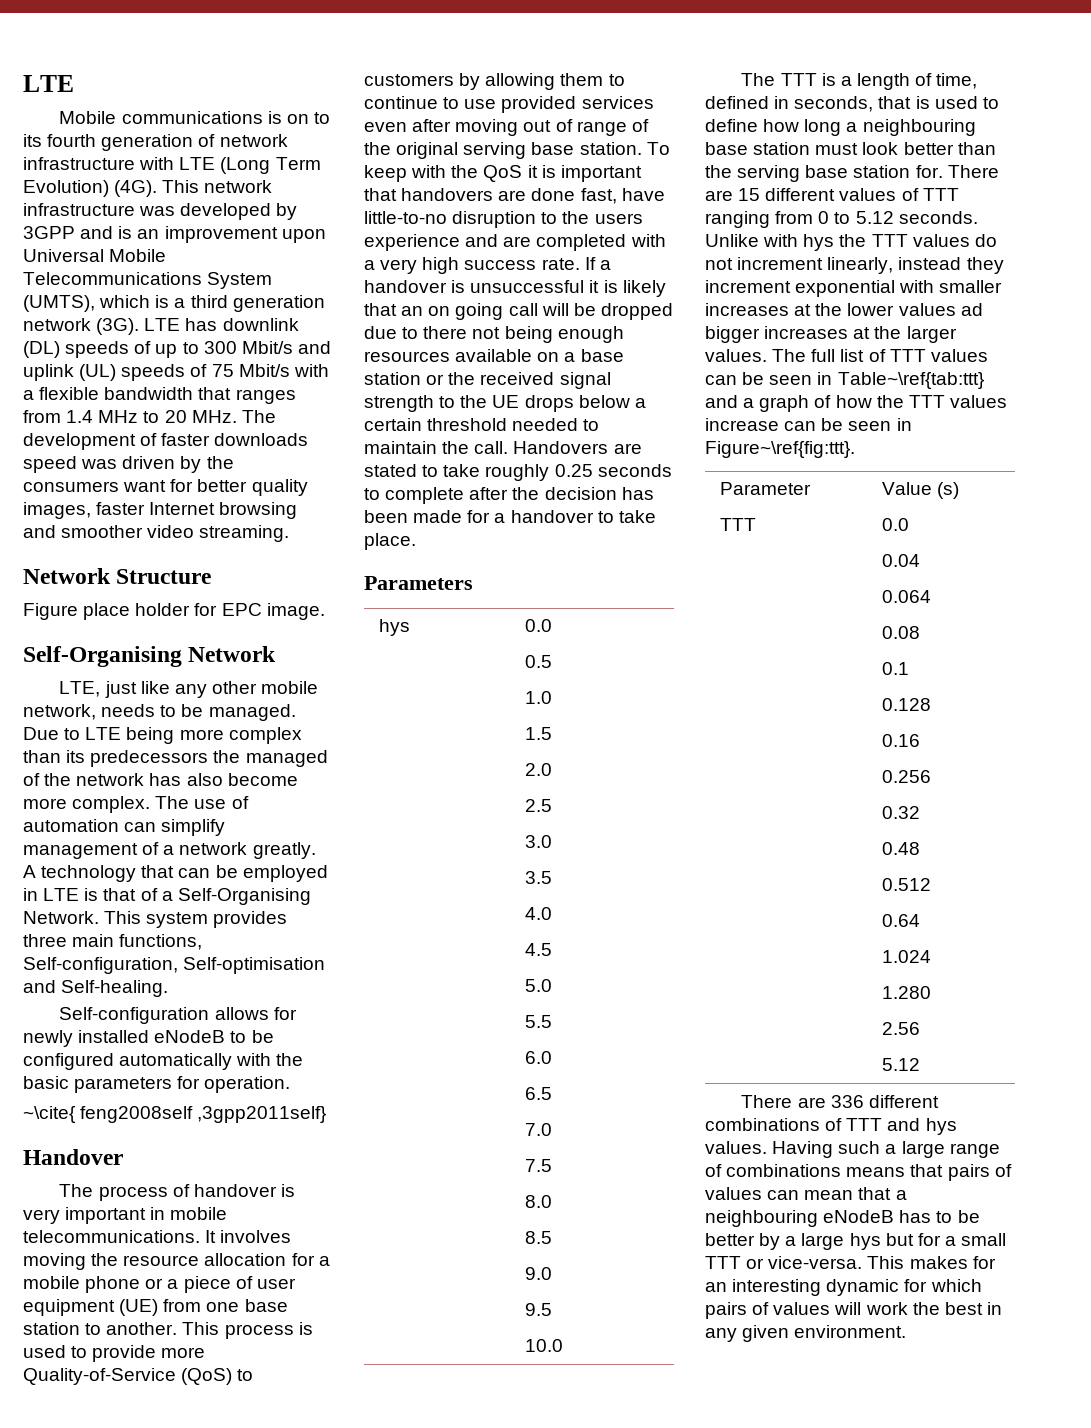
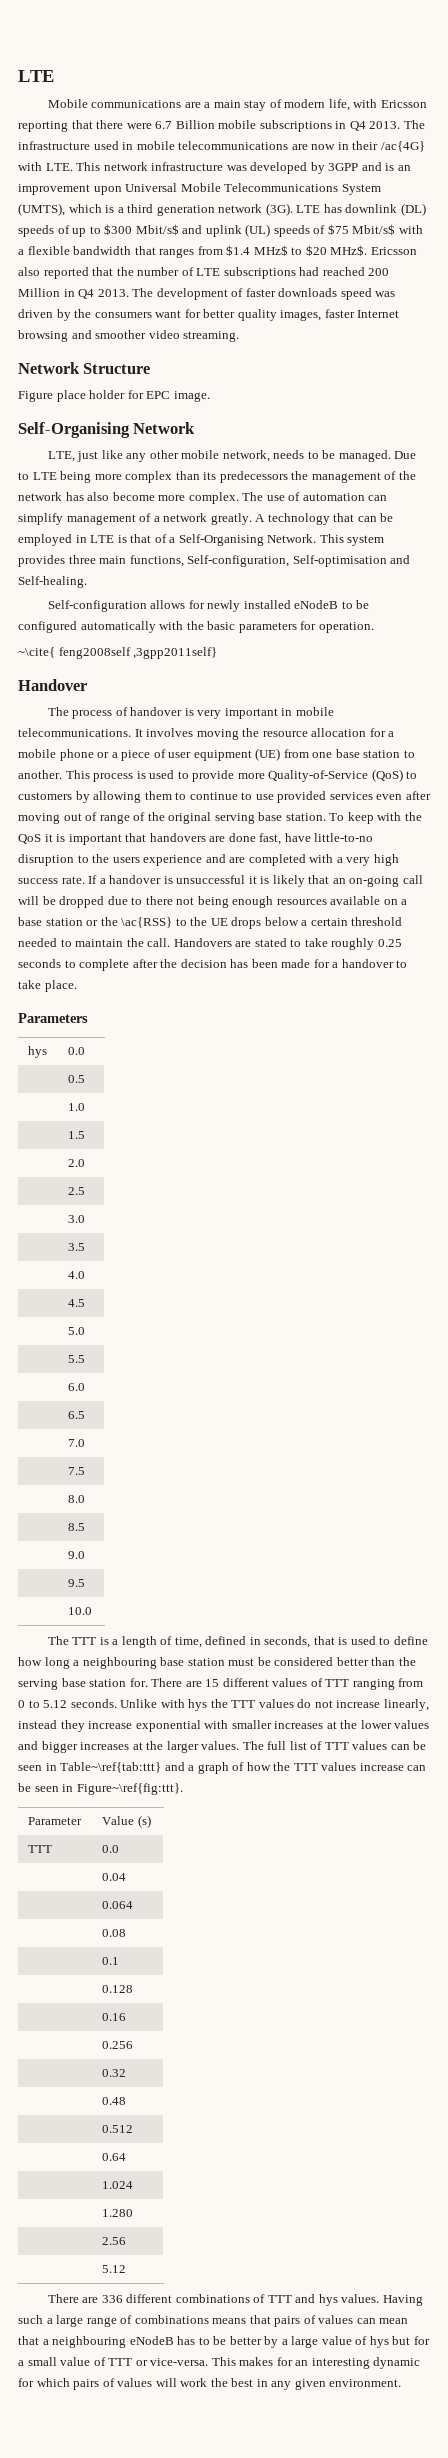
- Mobile communications is on to its fourth generation of network infrastructure with LTE (Long Term Evolution) (4G). This network infrastructure was developed by 3GPP and is an improvement upon Universal Mobile Telecommunications System (UMTS), which is a third generation network (3G).
+ Mobile communications are a main stay of modern life, with Ericsson reporting that there were 6.7 Billion mobile subscriptions in Q4 2013. The infrastructure used in mobile telecommunications are now in their /ac{4G} with LTE. This network infrastructure was developed by 3GPP and is an improvement upon Universal Mobile Telecommunications System (UMTS), which is a third generation network (3G).
- LTE has downlink (DL) speeds of up to 300 Mbit/s and uplink (UL) speeds of 75 Mbit/s with a flexible bandwidth that ranges from 1.4 MHz to 20 MHz. The development of faster downloads speed was driven by the consumers want for better quality images, faster Internet browsing and smoother video streaming.
+ LTE has downlink (DL) speeds of up to $300 Mbit/s$ and uplink (UL) speeds of $75 Mbit/s$ with a flexible bandwidth that ranges from $1.4 MHz$ to $20 MHz$. Ericsson also reported that the number of LTE subscriptions had reached 200 Million in Q4 2013. The development of faster downloads speed was driven by the consumers want for better quality images, faster Internet browsing and smoother video streaming.
- Due to LTE being more complex than its predecessors the managed of the network has also become more complex.
+ Due to LTE being more complex than its predecessors the management of the network has also become more complex.
- If a handover is unsuccessful it is likely that an on going call will be dropped due to there not being enough resources available on a base station or the received signal strength to the UE drops below a certain threshold needed to maintain the call.
+ If a handover is unsuccessful it is likely that an on-going call will be dropped due to there not being enough resources available on a base station or the \ac{RSS} to the UE drops below a certain threshold needed to maintain the call.
- The TTT is a length of time, defined in seconds, that is used to define how long a neighbouring base station must look better than the serving base station for.
+ The TTT is a length of time, defined in seconds, that is used to define how long a neighbouring base station must be considered better than the serving base station for.
- Unlike with hys the TTT values do not increment linearly, instead they increment exponential with smaller increases at the lower values ad bigger increases at the larger values.
+ Unlike with hys the TTT values do not increase linearly, instead they increase exponential with smaller increases at the lower values and bigger increases at the larger values.
- Having such a large range of combinations means that pairs of values can mean that a neighbouring eNodeB has to be better by a large hys but for a small TTT or vice-versa.
+ Having such a large range of combinations means that pairs of values can mean that a neighbouring eNodeB has to be better by a large value of hys but for a small value of TTT or vice-versa.

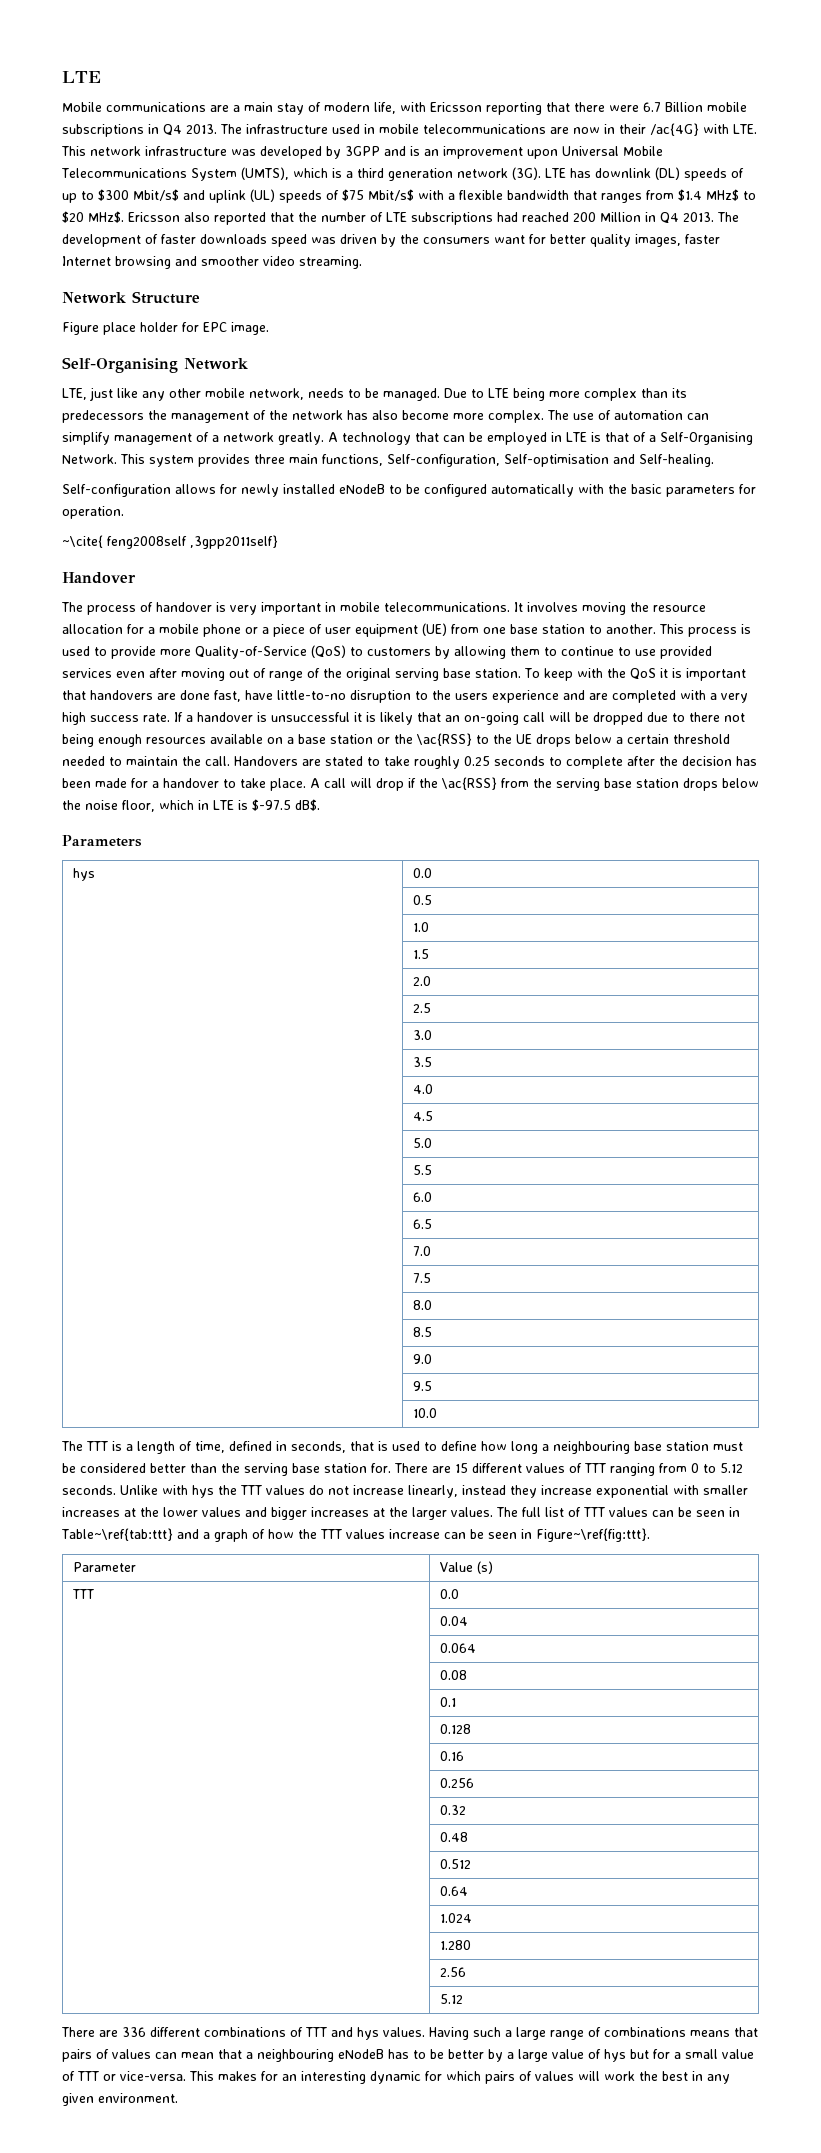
+ A call will drop if the \ac{RSS} from the serving base station drops below the noise floor, which in LTE is $-97.5 dB$.

